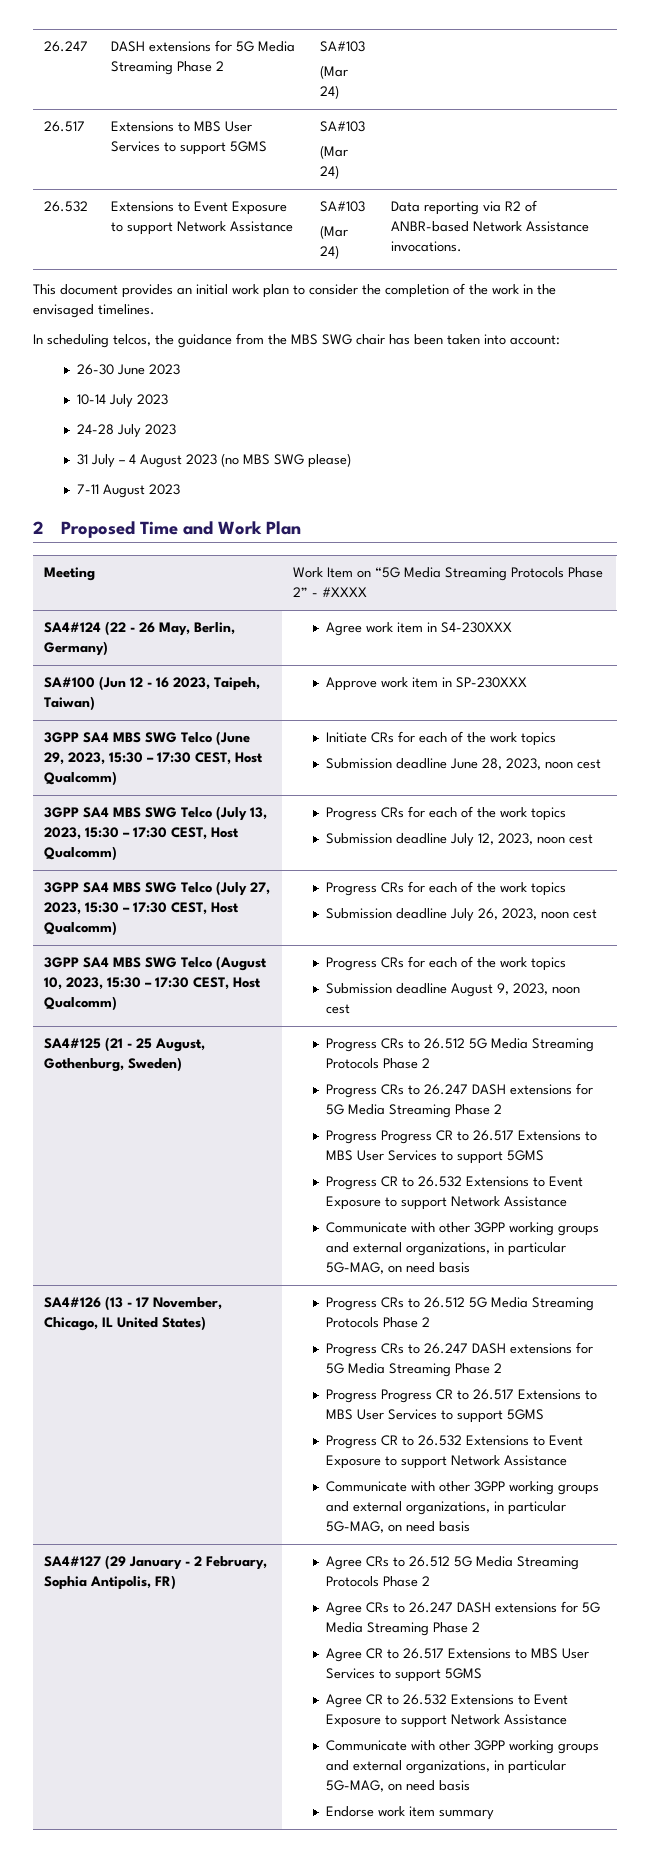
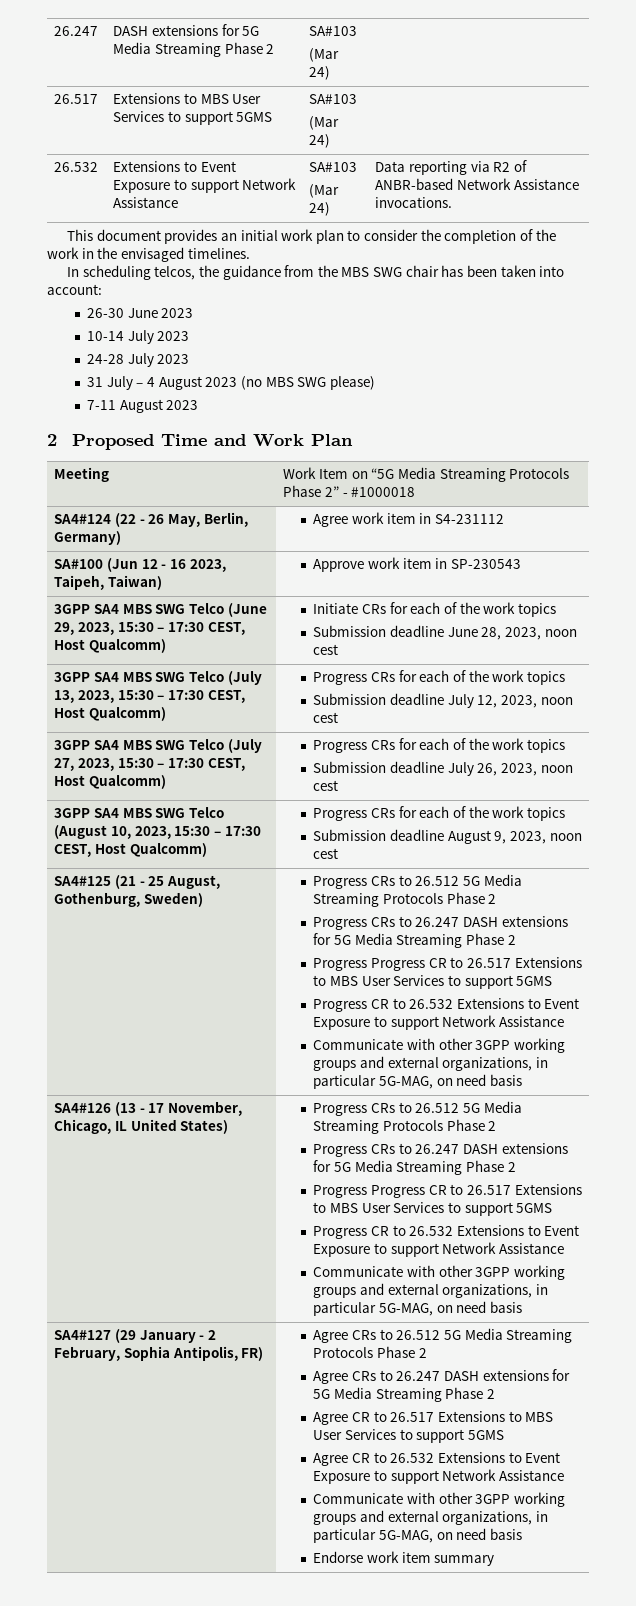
- Meeting | Work Item on “5G Media Streaming Protocols Phase 2” - #XXXX
+ Meeting | Work Item on “5G Media Streaming Protocols Phase 2” - #1000018
- SA4#124 (22 - 26 May, Berlin, Germany) | Agree work item in S4-230XXX
+ SA4#124 (22 - 26 May, Berlin, Germany) | Agree work item in S4-231112
- SA#100 (Jun 12 - 16 2023, Taipeh, Taiwan) | Approve work item in SP-230XXX
+ SA#100 (Jun 12 - 16 2023, Taipeh, Taiwan) | Approve work item in SP-230543

